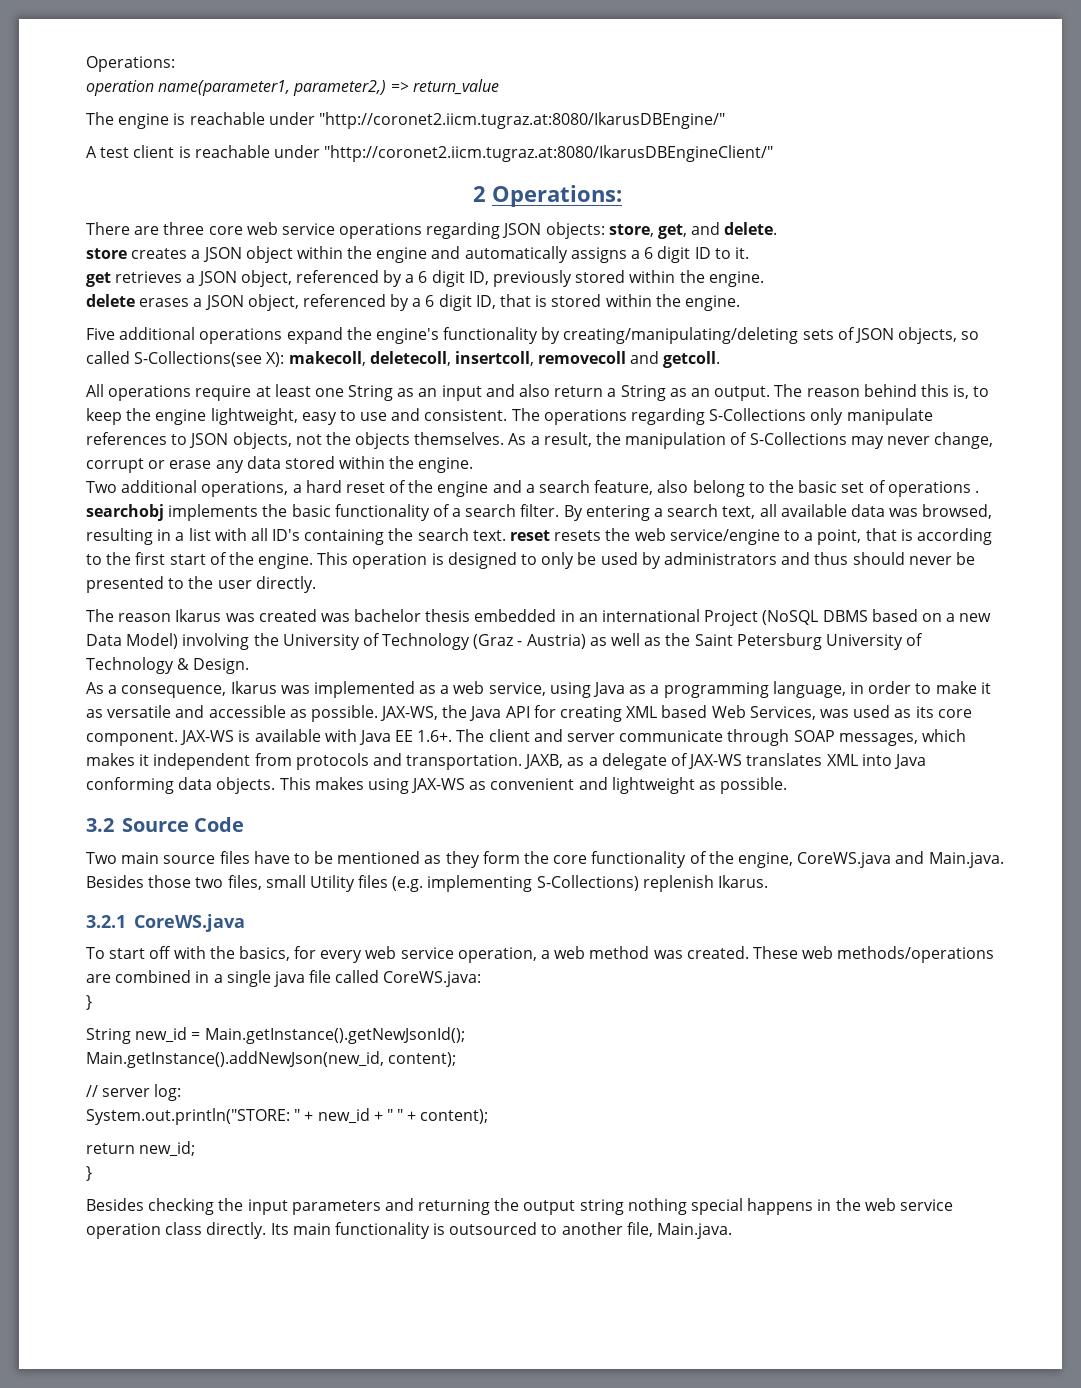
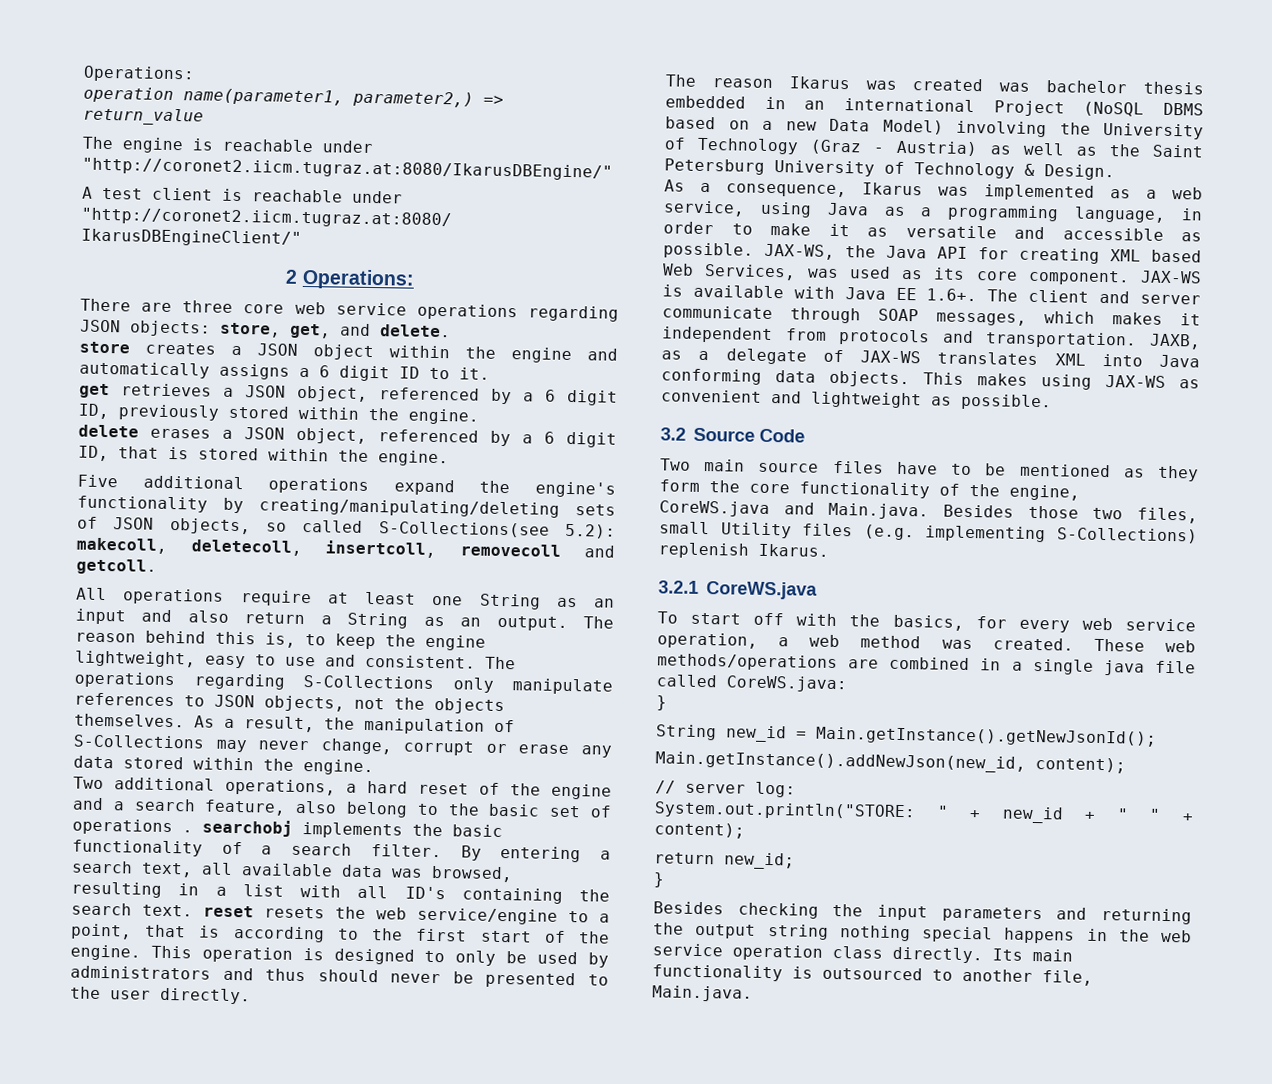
- Five additional operations expand the engine's functionality by creating/manipulating/deleting sets of JSON objects, so called S-Collections(see X): makecoll, deletecoll, insertcoll, removecoll and getcoll.
+ Five additional operations expand the engine's functionality by creating/manipulating/deleting sets of JSON objects, so called S-Collections(see 5.2): makecoll, deletecoll, insertcoll, removecoll and getcoll.

